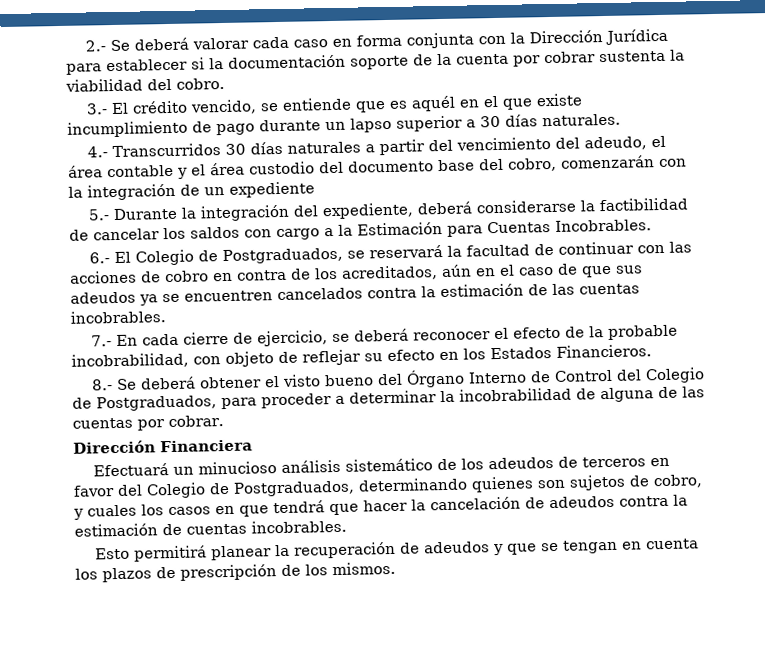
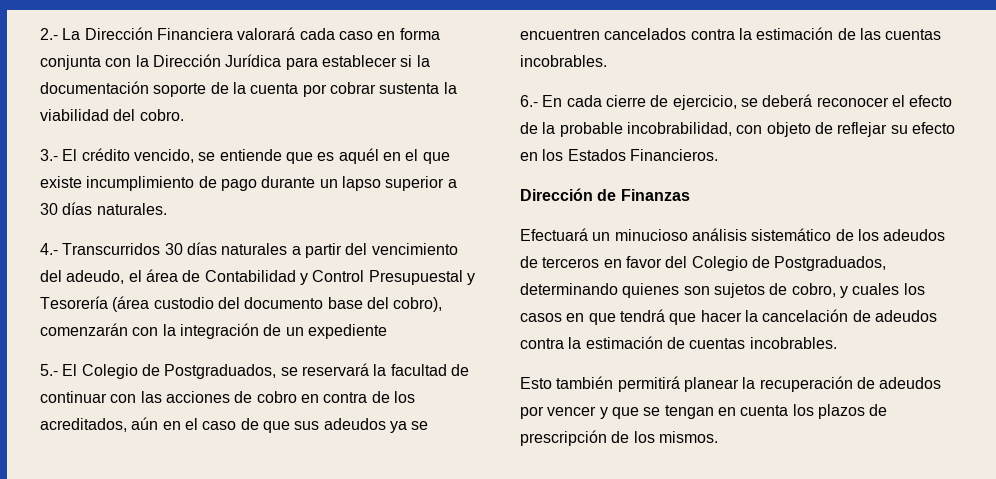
- 2.- Se deberá valorar cada caso en forma conjunta con la Dirección Jurídica para establecer si la documentación soporte de la cuenta por cobrar sustenta la viabilidad del cobro.
+ 2.- La Dirección Financiera valorará cada caso en forma conjunta con la Dirección Jurídica para establecer si la documentación soporte de la cuenta por cobrar sustenta la viabilidad del cobro.
- 4.- Transcurridos 30 días naturales a partir del vencimiento del adeudo, el área contable y el área custodio del documento base del cobro, comenzarán con la integración de un expediente
+ 4.- Transcurridos 30 días naturales a partir del vencimiento del adeudo, el área de Contabilidad y Control Presupuestal y Tesorería (área custodio del documento base del cobro), comenzarán con la integración de un expediente
- 5.- Durante la integración del expediente, deberá considerarse la factibilidad de cancelar los saldos con cargo a la Estimación para Cuentas Incobrables.
- 6.- El Colegio de Postgraduados, se reservará la facultad de continuar con las acciones de cobro en contra de los acreditados, aún en el caso de que sus adeudos ya se encuentren cancelados contra la estimación de las cuentas incobrables.
+ 5.- El Colegio de Postgraduados, se reservará la facultad de continuar con las acciones de cobro en contra de los acreditados, aún en el caso de que sus adeudos ya se encuentren cancelados contra la estimación de las cuentas incobrables.
- 7.- En cada cierre de ejercicio, se deberá reconocer el efecto de la probable incobrabilidad, con objeto de reflejar su efecto en los Estados Financieros.
+ 6.- En cada cierre de ejercicio, se deberá reconocer el efecto de la probable incobrabilidad, con objeto de reflejar su efecto en los Estados Financieros.
- 8.- Se deberá obtener el visto bueno del Órgano Interno de Control del Colegio de Postgraduados, para proceder a determinar la incobrabilidad de alguna de las cuentas por cobrar.
- Dirección Financiera
+ Dirección de Finanzas
- Esto permitirá planear la recuperación de adeudos y que se tengan en cuenta los plazos de prescripción de los mismos.
+ Esto también permitirá planear la recuperación de adeudos por vencer y que se tengan en cuenta los plazos de prescripción de los mismos.

